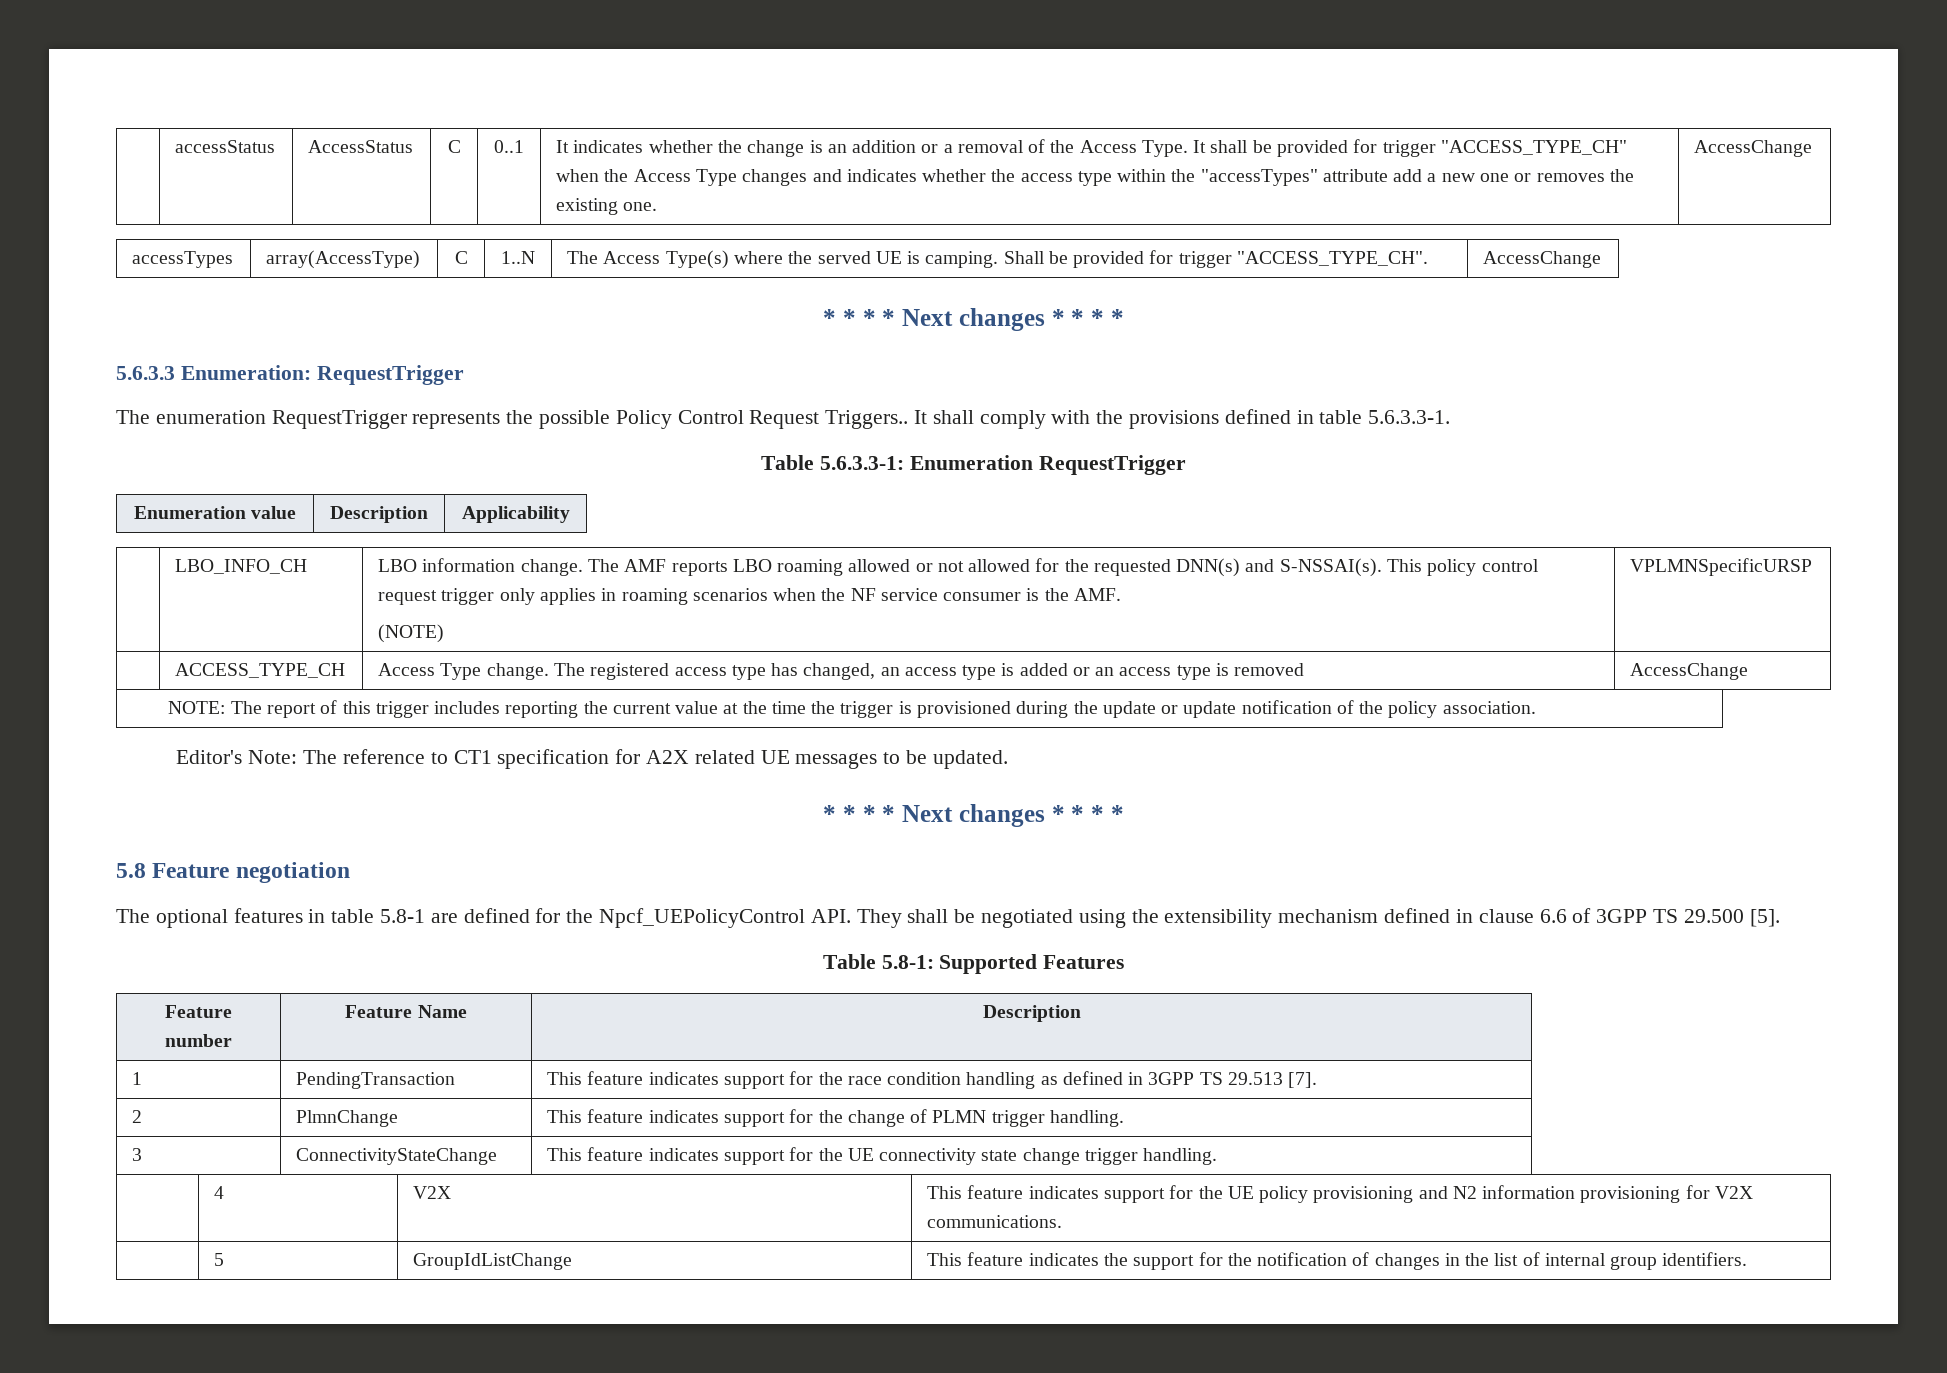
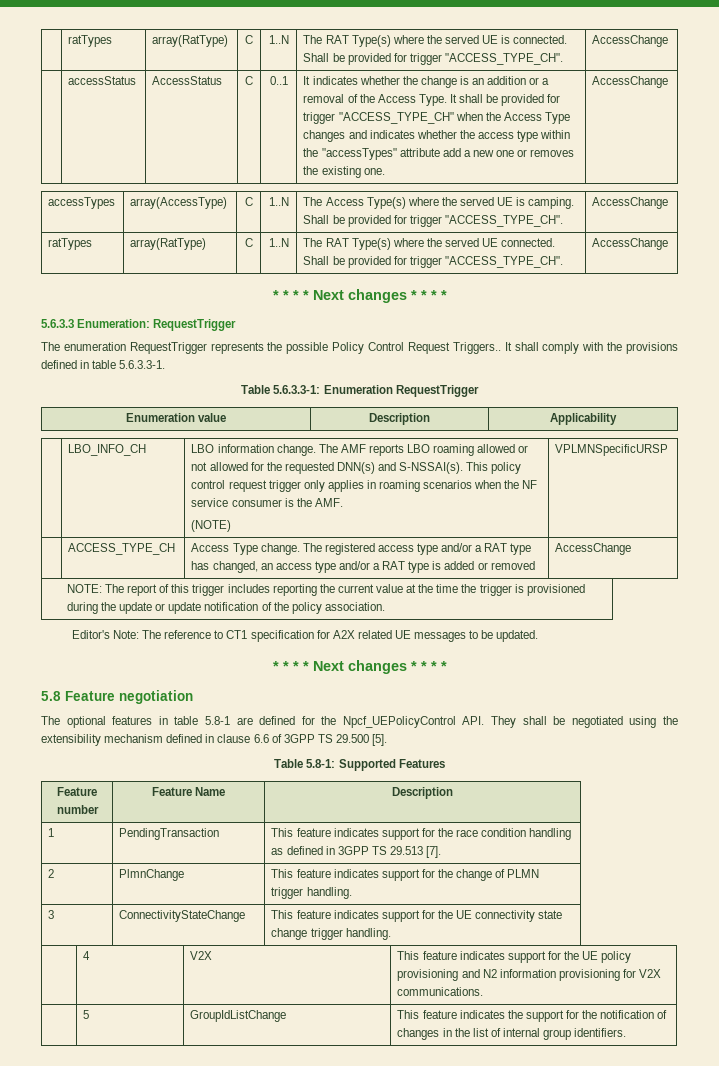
+ ratTypes | array(RatType) | C | 1..N | The RAT Type(s) where the served UE is connected. Shall be provided for trigger "ACCESS_TYPE_CH". | AccessChange
+ ratTypes | array(RatType) | C | 1..N | The RAT Type(s) where the served UE connected. Shall be provided for trigger "ACCESS_TYPE_CH". | AccessChange
- | ACCESS_TYPE_CH | Access Type change. The registered access type has changed, an access type is added or an access type is removed | AccessChange
+ | ACCESS_TYPE_CH | Access Type change. The registered access type and/or a RAT type has changed, an access type and/or a RAT type is added or removed | AccessChange

